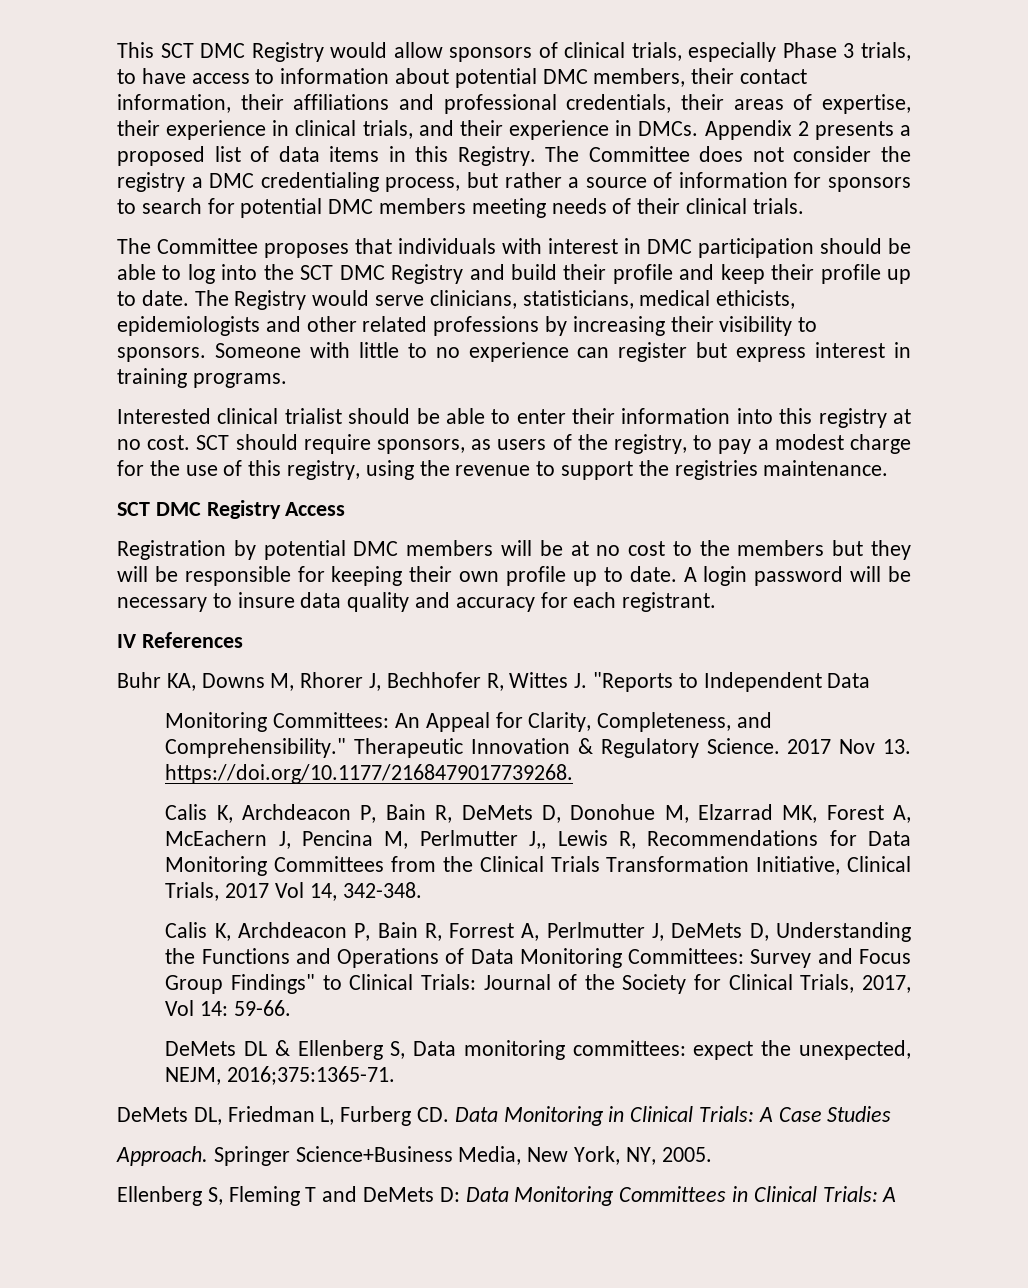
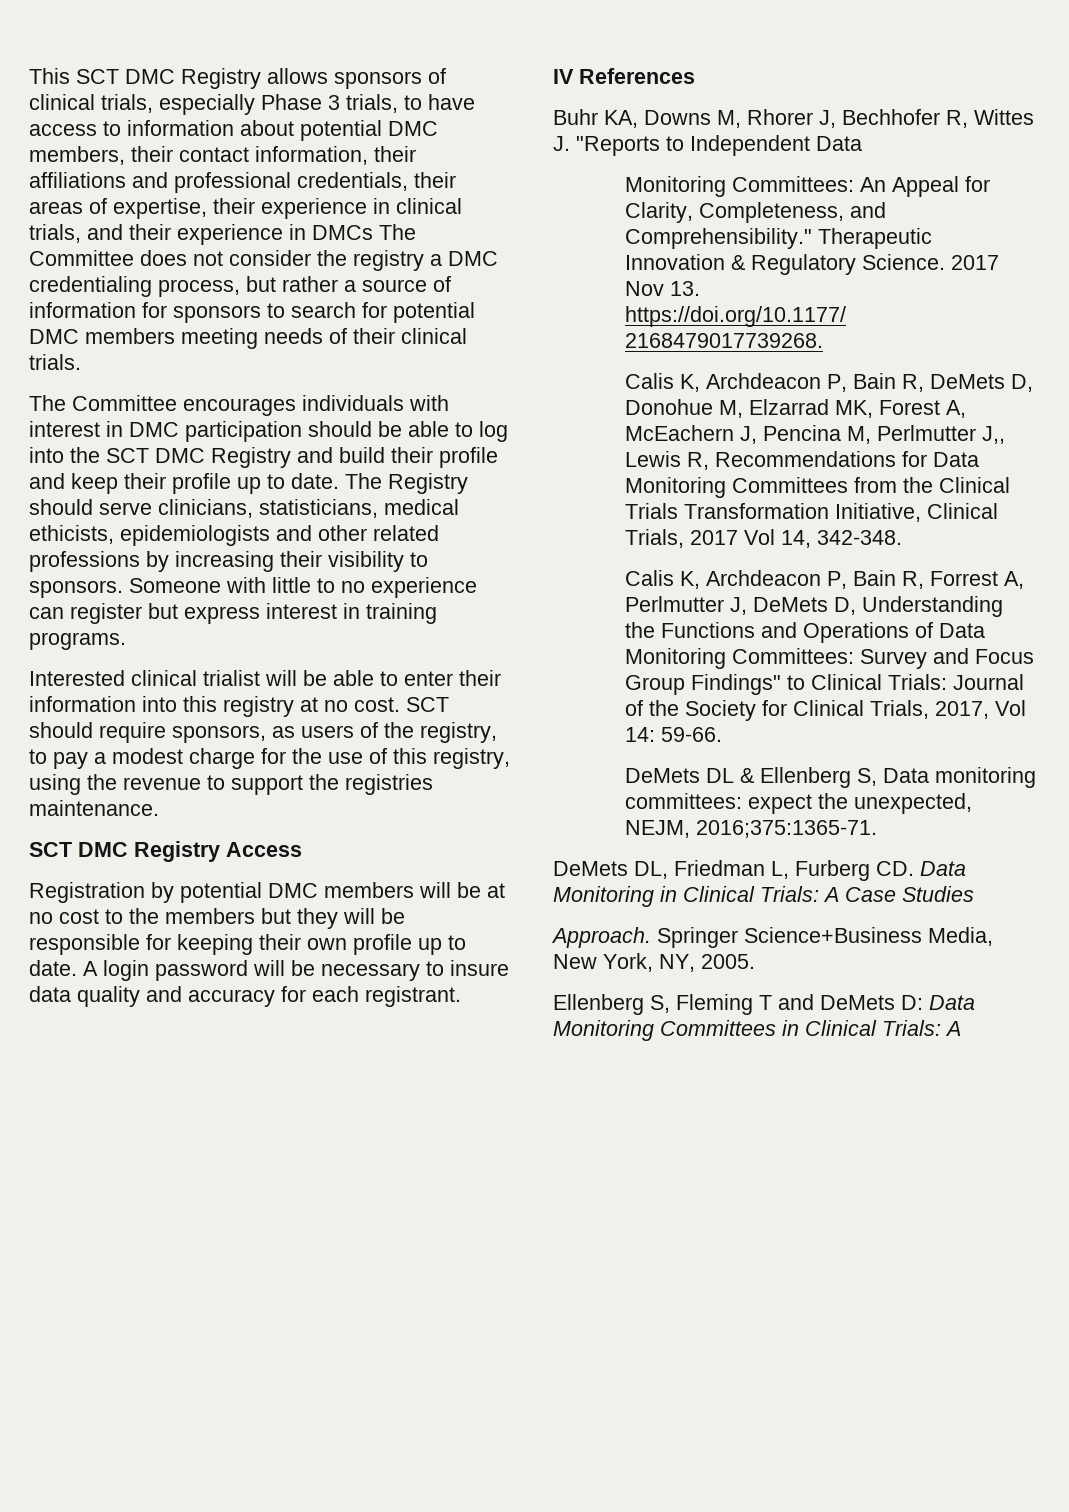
- This SCT DMC Registry would allow sponsors of clinical trials, especially Phase 3 trials, to have access to information about potential DMC members, their contact information, their affiliations and professional credentials, their areas of expertise, their experience in clinical trials, and their experience in DMCs. Appendix 2 presents a proposed list of data items in this Registry. The Committee does not consider the registry a DMC credentialing process, but rather a source of information for sponsors to search for potential DMC members meeting needs of their clinical trials.
+ This SCT DMC Registry allows sponsors of clinical trials, especially Phase 3 trials, to have access to information about potential DMC members, their contact information, their affiliations and professional credentials, their areas of expertise, their experience in clinical trials, and their experience in DMCs The Committee does not consider the registry a DMC credentialing process, but rather a source of information for sponsors to search for potential DMC members meeting needs of their clinical trials.
- The Committee proposes that individuals with interest in DMC participation should be able to log into the SCT DMC Registry and build their profile and keep their profile up to date.
+ The Committee encourages individuals with interest in DMC participation should be able to log into the SCT DMC Registry and build their profile and keep their profile up to date.
- The Registry would serve clinicians, statisticians, medical ethicists, epidemiologists and other related professions by increasing their visibility to sponsors.
+ The Registry should serve clinicians, statisticians, medical ethicists, epidemiologists and other related professions by increasing their visibility to sponsors.
- Interested clinical trialist should be able to enter their information into this registry at no cost.
+ Interested clinical trialist will be able to enter their information into this registry at no cost.

